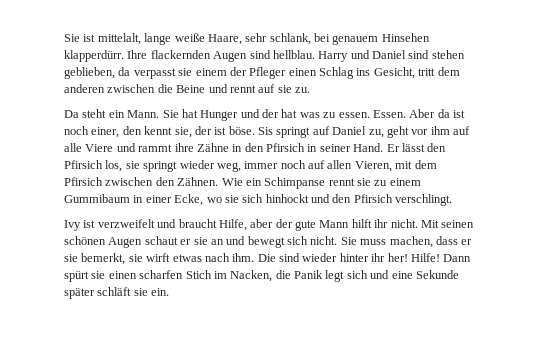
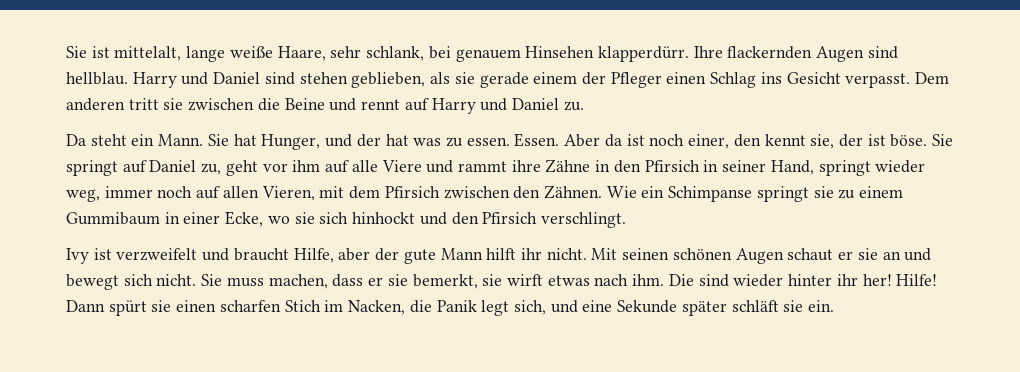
- Harry und Daniel sind stehen geblieben, da verpasst sie einem der Pfleger einen Schlag ins Gesicht, tritt dem anderen zwischen die Beine und rennt auf sie zu.
+ Harry und Daniel sind stehen geblieben, als sie gerade einem der Pfleger einen Schlag ins Gesicht verpasst. Dem anderen tritt sie zwischen die Beine und rennt auf Harry und Daniel zu.
- Sie hat Hunger und der hat was zu essen.
+ Sie hat Hunger, und der hat was zu essen.
- Sis springt auf Daniel zu, geht vor ihm auf alle Viere und rammt ihre Zähne in den Pfirsich in seiner Hand. Er lässt den Pfirsich los, sie springt wieder weg, immer noch auf allen Vieren, mit dem Pfirsich zwischen den Zähnen.
+ Sie springt auf Daniel zu, geht vor ihm auf alle Viere und rammt ihre Zähne in den Pfirsich in seiner Hand, springt wieder weg, immer noch auf allen Vieren, mit dem Pfirsich zwischen den Zähnen.
- Wie ein Schimpanse rennt sie zu einem Gummibaum in einer Ecke, wo sie sich hinhockt und den Pfirsich verschlingt.
+ Wie ein Schimpanse springt sie zu einem Gummibaum in einer Ecke, wo sie sich hinhockt und den Pfirsich verschlingt.
- Dann spürt sie einen scharfen Stich im Nacken, die Panik legt sich und eine Sekunde später schläft sie ein.
+ Dann spürt sie einen scharfen Stich im Nacken, die Panik legt sich, und eine Sekunde später schläft sie ein.

